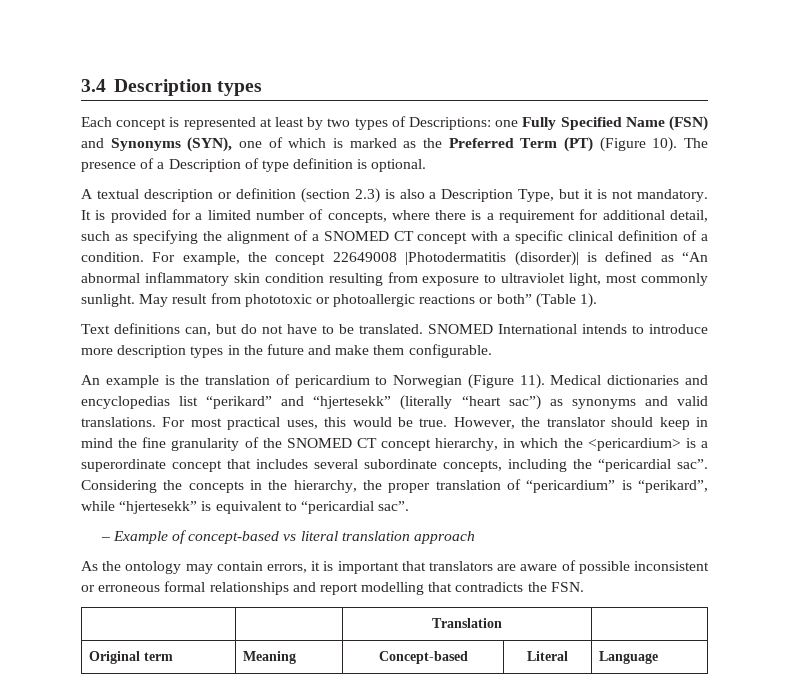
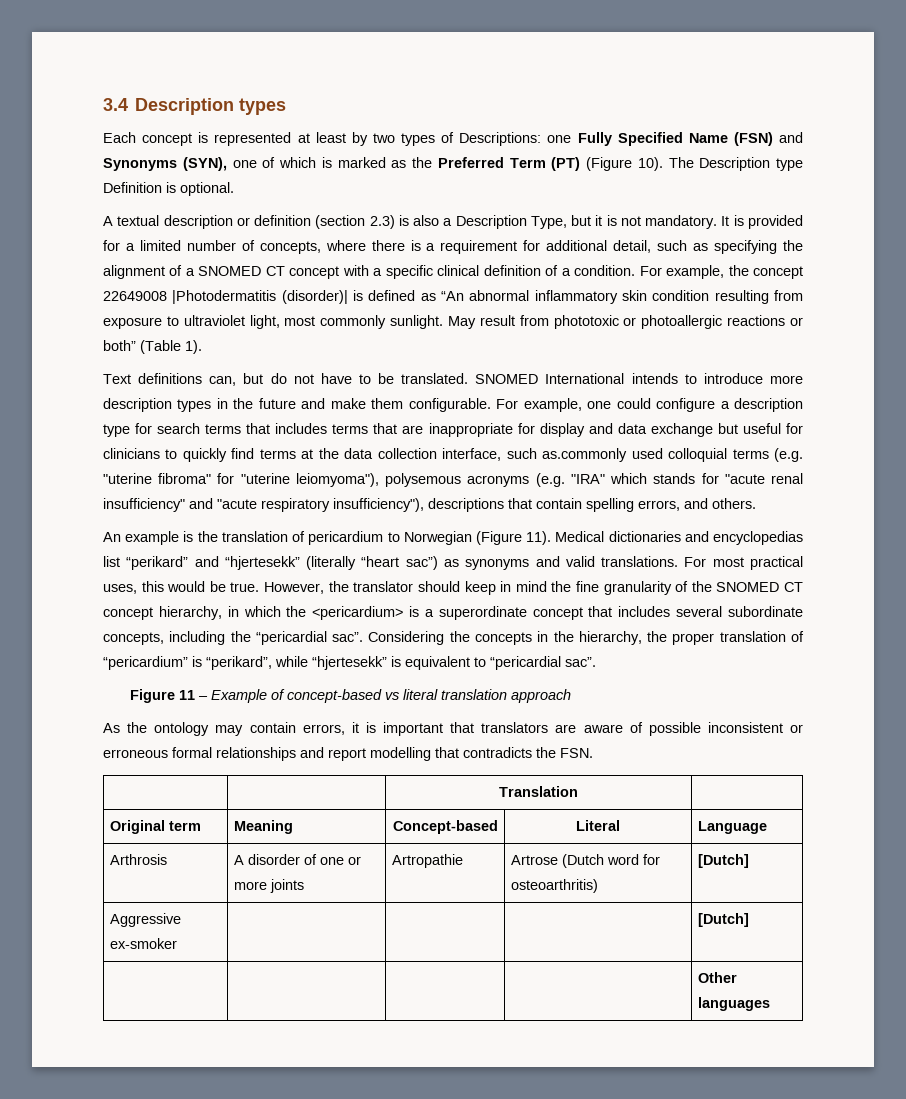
- The presence of a Description of type definition is optional.
+ The Description type Definition is optional.
+ For example, one could configure a description type for search terms that includes terms that are inappropriate for display and data exchange but useful for clinicians to quickly find terms at the data collection interface, such as.commonly used colloquial terms (e.g. "uterine fibroma" for "uterine leiomyoma"), polysemous acronyms (e.g. "IRA" which stands for "acute renal insufficiency" and "acute respiratory insufficiency"), descriptions that contain spelling errors, and others.
- – Example of concept-based vs literal translation approach
+ Figure 11 – Example of concept-based vs literal translation approach
+ Arthrosis | A disorder of one or more joints | Artropathie | Artrose (Dutch word for osteoarthritis) | [Dutch]
+ Aggressive ex-smoker | | | | [Dutch]
+ | | | | Other languages

